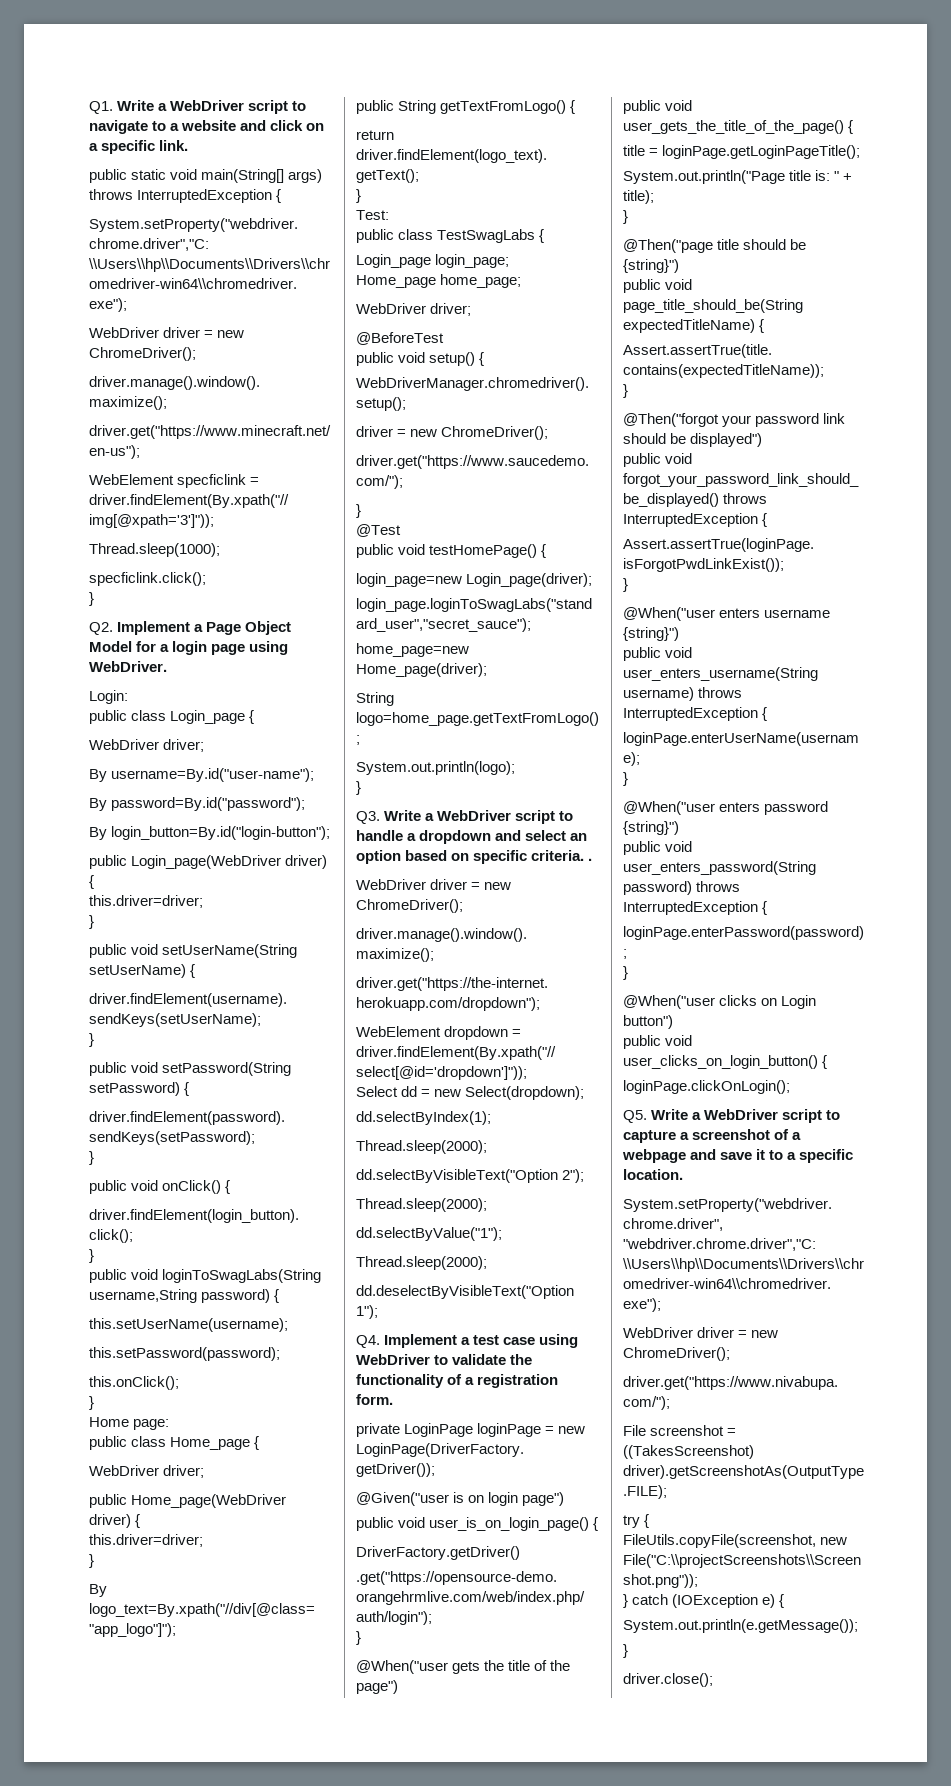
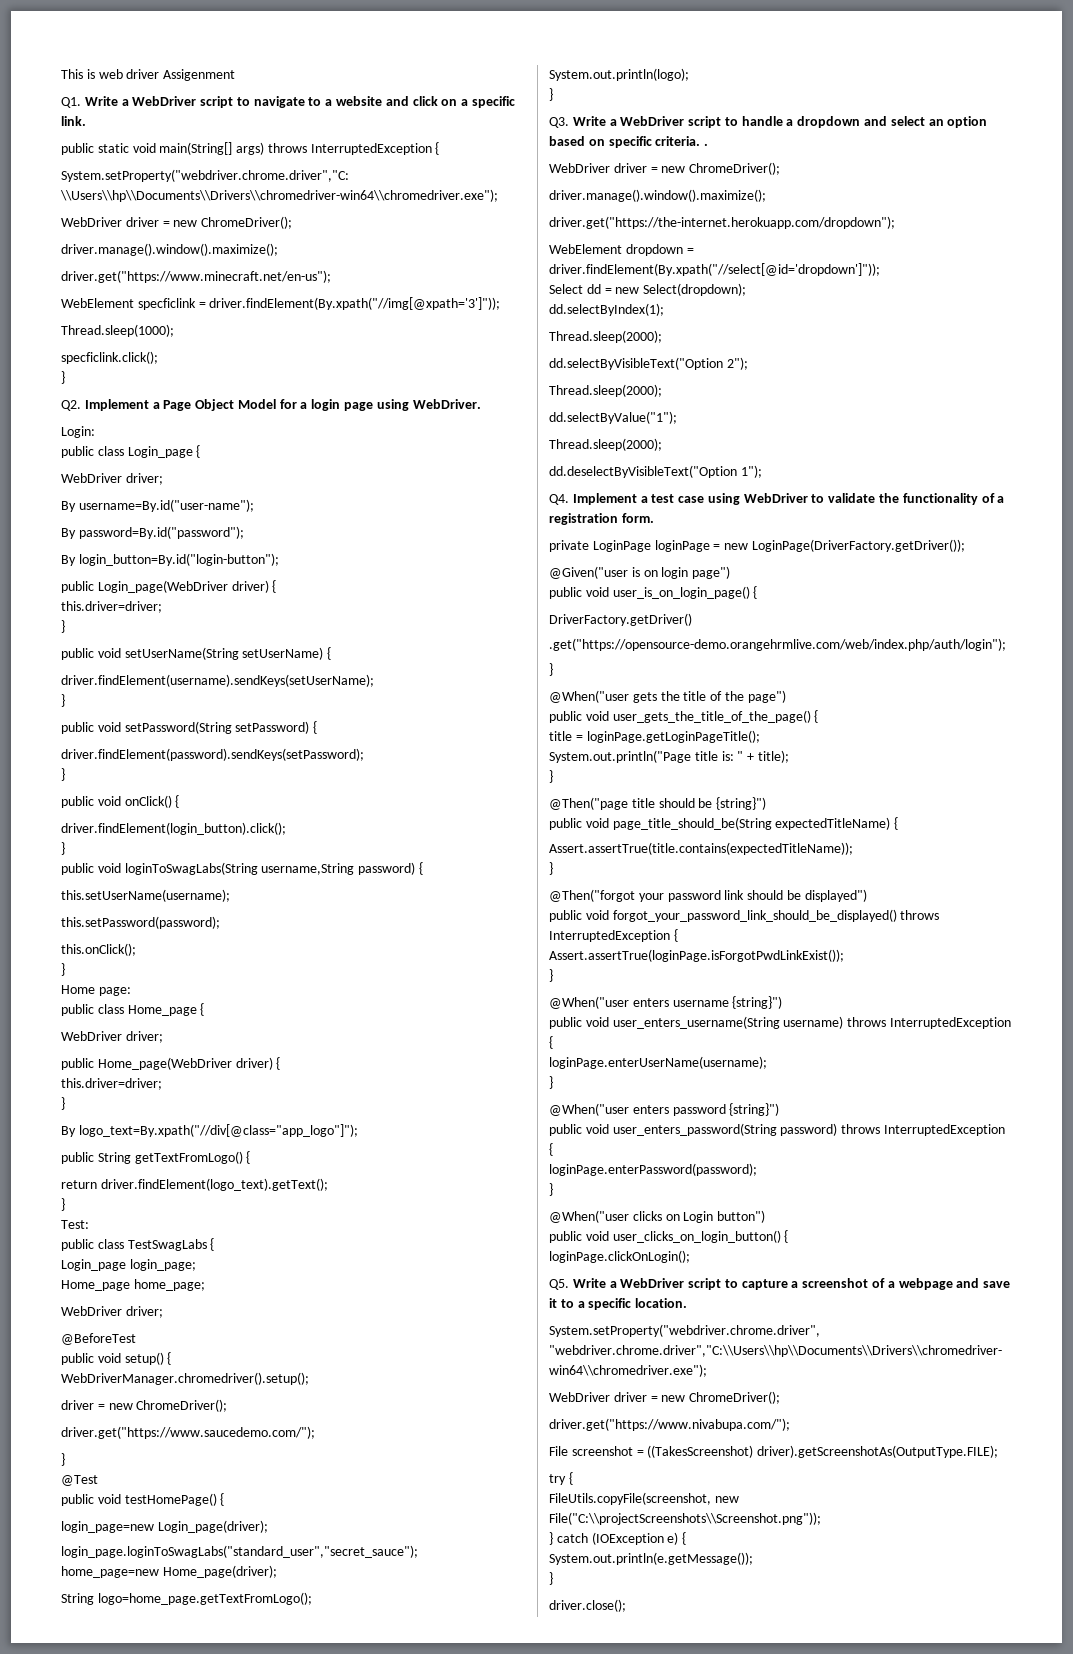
+ This is web driver Assigenment

